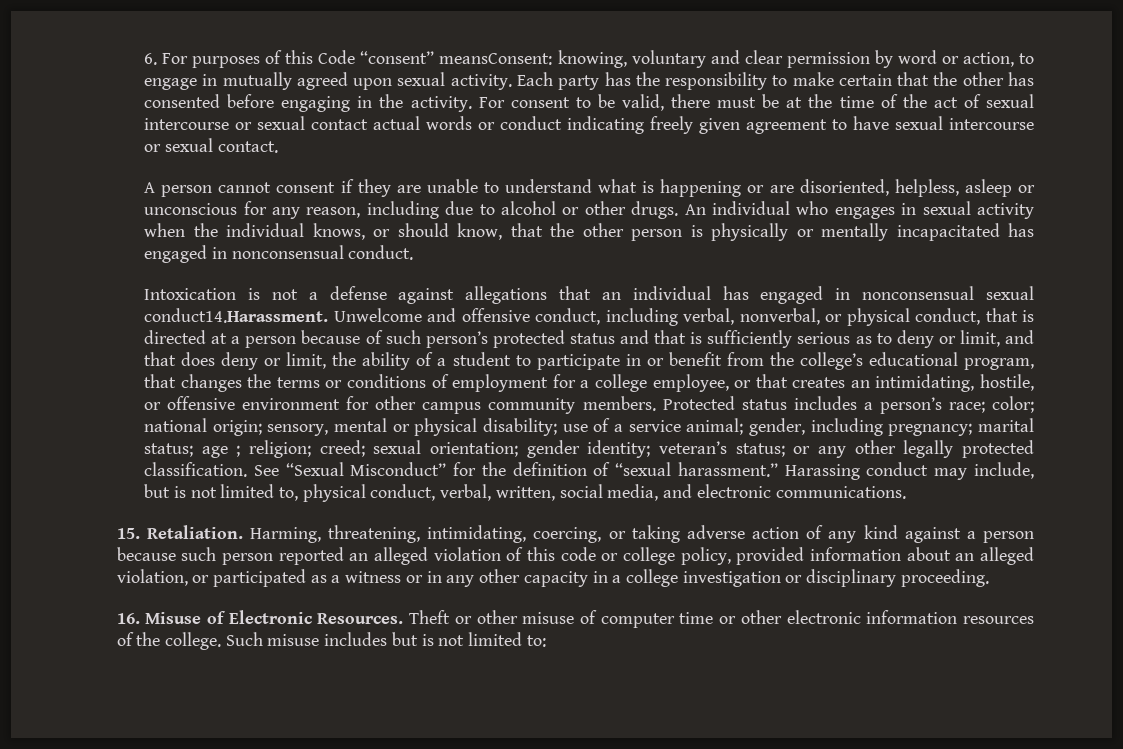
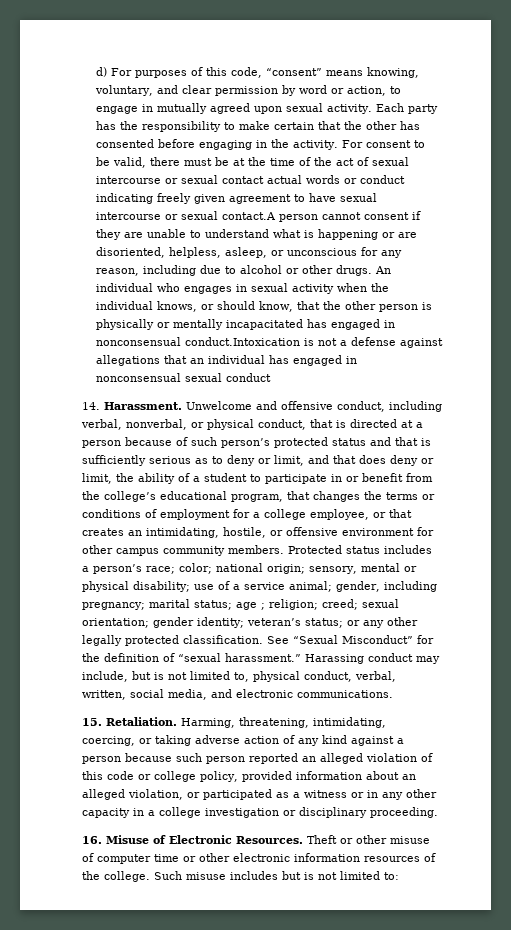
- 6. For purposes of this Code “consent” meansConsent: knowing, voluntary and clear permission by word or action, to engage in mutually agreed upon sexual activity.
+ d) For purposes of this code, “consent” means knowing, voluntary, and clear permission by word or action, to engage in mutually agreed upon sexual activity.
- For consent to be valid, there must be at the time of the act of sexual intercourse or sexual contact actual words or conduct indicating freely given agreement to have sexual intercourse or sexual contact.
- A person cannot consent if they are unable to understand what is happening or are disoriented, helpless, asleep or unconscious for any reason, including due to alcohol or other drugs.
+ For consent to be valid, there must be at the time of the act of sexual intercourse or sexual contact actual words or conduct indicating freely given agreement to have sexual intercourse or sexual contact.A person cannot consent if they are unable to understand what is happening or are disoriented, helpless, asleep, or unconscious for any reason, including due to alcohol or other drugs.
- An individual who engages in sexual activity when the individual knows, or should know, that the other person is physically or mentally incapacitated has engaged in nonconsensual conduct.
- Intoxication is not a defense against allegations that an individual has engaged in nonconsensual sexual conduct14.Harassment. Unwelcome and offensive conduct, including verbal, nonverbal, or physical conduct, that is directed at a person because of such person’s protected status and that is sufficiently serious as to deny or limit, and that does deny or limit, the ability of a student to participate in or benefit from the college’s educational program, that changes the terms or conditions of employment for a college employee, or that creates an intimidating, hostile, or offensive environment for other campus community members.
+ An individual who engages in sexual activity when the individual knows, or should know, that the other person is physically or mentally incapacitated has engaged in nonconsensual conduct.Intoxication is not a defense against allegations that an individual has engaged in nonconsensual sexual conduct
+ 14. Harassment. Unwelcome and offensive conduct, including verbal, nonverbal, or physical conduct, that is directed at a person because of such person’s protected status and that is sufficiently serious as to deny or limit, and that does deny or limit, the ability of a student to participate in or benefit from the college’s educational program, that changes the terms or conditions of employment for a college employee, or that creates an intimidating, hostile, or offensive environment for other campus community members.

